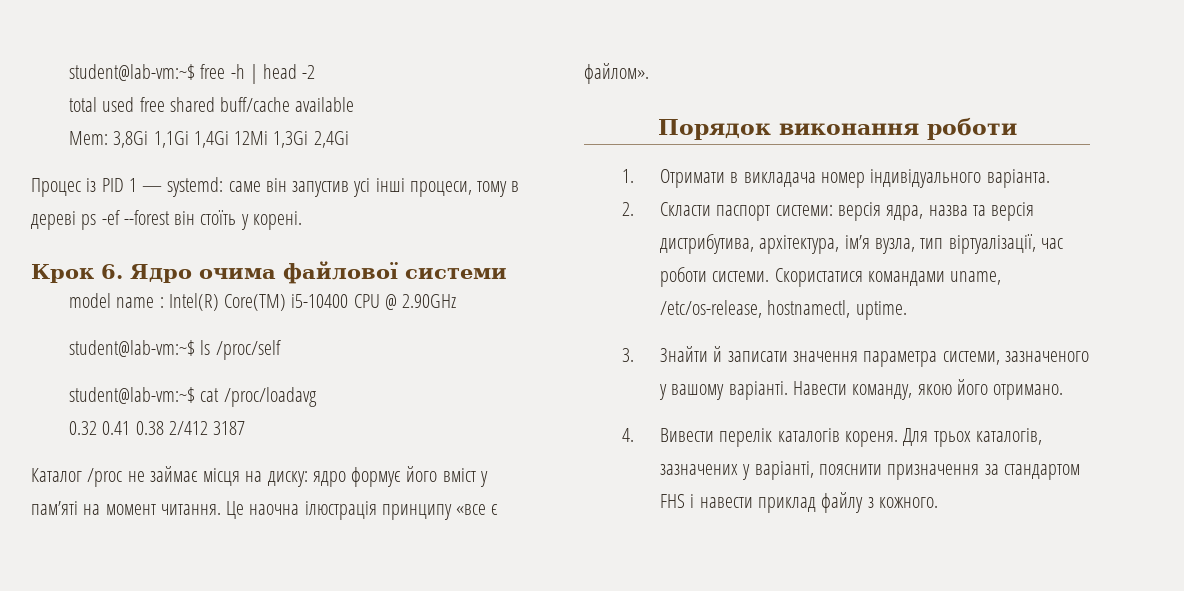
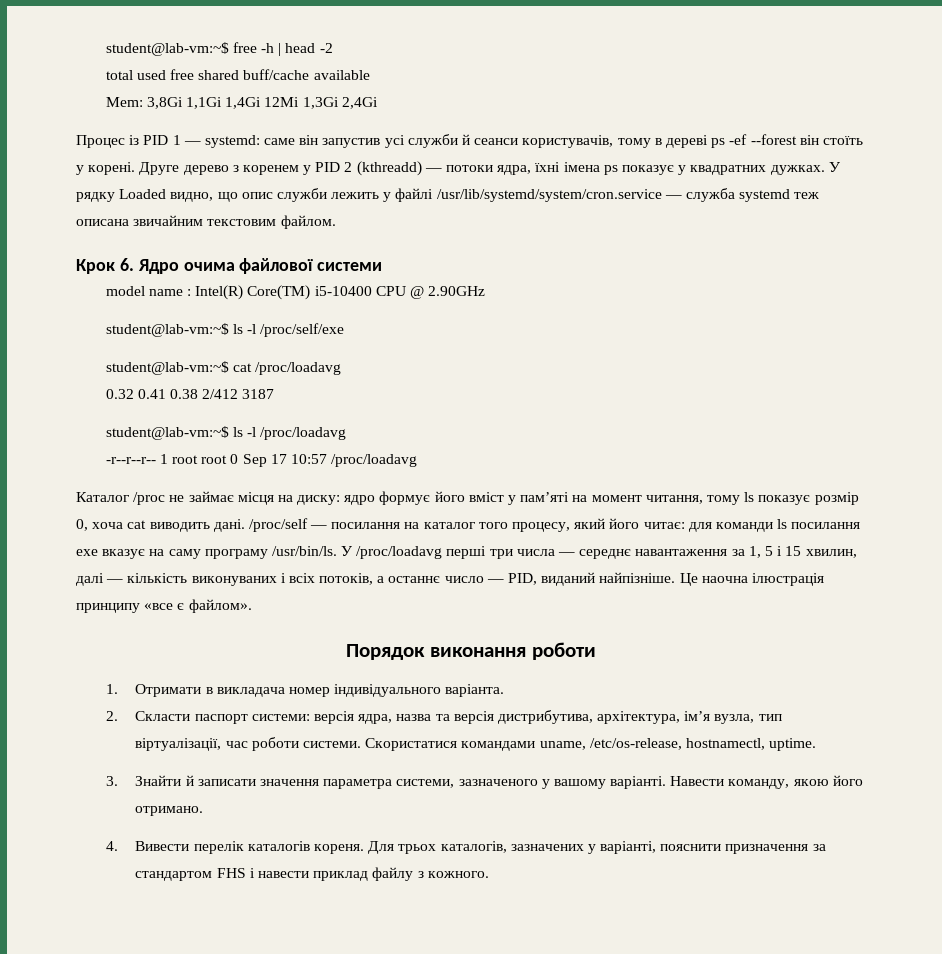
- Процес із PID 1 — systemd: саме він запустив усі інші процеси, тому в дереві ps -ef --forest він стоїть у корені.
+ Процес із PID 1 — systemd: саме він запустив усі служби й сеанси користувачів, тому в дереві ps -ef --forest він стоїть у корені. Друге дерево з коренем у PID 2 (kthreadd) — потоки ядра, їхні імена ps показує у квадратних дужках. У рядку Loaded видно, що опис служби лежить у файлі /usr/lib/systemd/system/cron.service — служба systemd теж описана звичайним текстовим файлом.
- student@lab-vm:~$ ls /proc/self
+ student@lab-vm:~$ ls -l /proc/self/exe
+ student@lab-vm:~$ ls -l /proc/loadavg
+ -r--r--r-- 1 root root 0 Sep 17 10:57 /proc/loadavg
- Каталог /proc не займає місця на диску: ядро формує його вміст у пам’яті на момент читання.
+ Каталог /proc не займає місця на диску: ядро формує його вміст у пам’яті на момент читання, тому ls показує розмір 0, хоча cat виводить дані. /proc/self — посилання на каталог того процесу, який його читає: для команди ls посилання exe вказує на саму програму /usr/bin/ls. У /proc/loadavg перші три числа — середнє навантаження за 1, 5 і 15 хвилин, далі — кількість виконуваних і всіх потоків, а останнє число — PID, виданий найпізніше.

